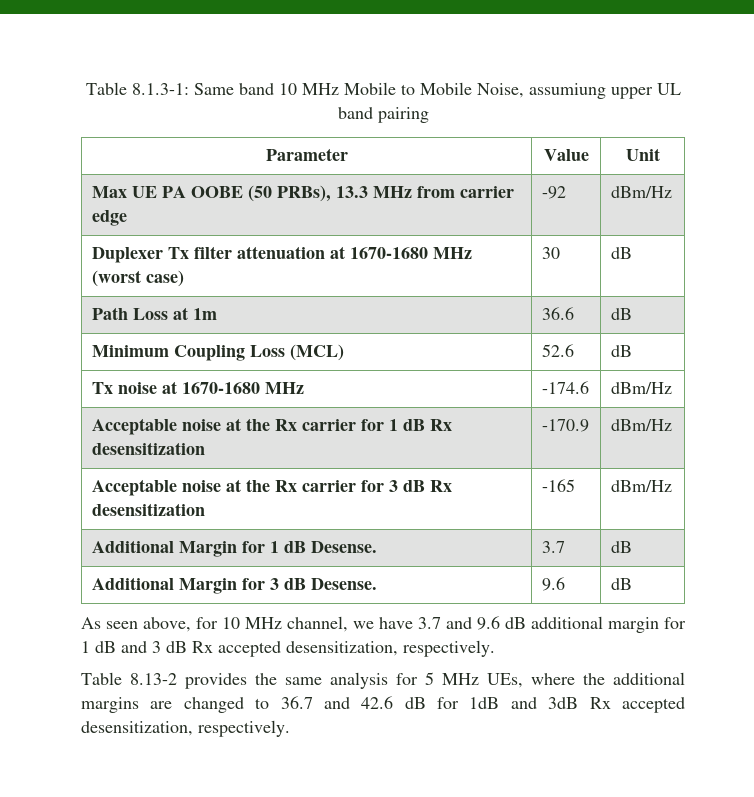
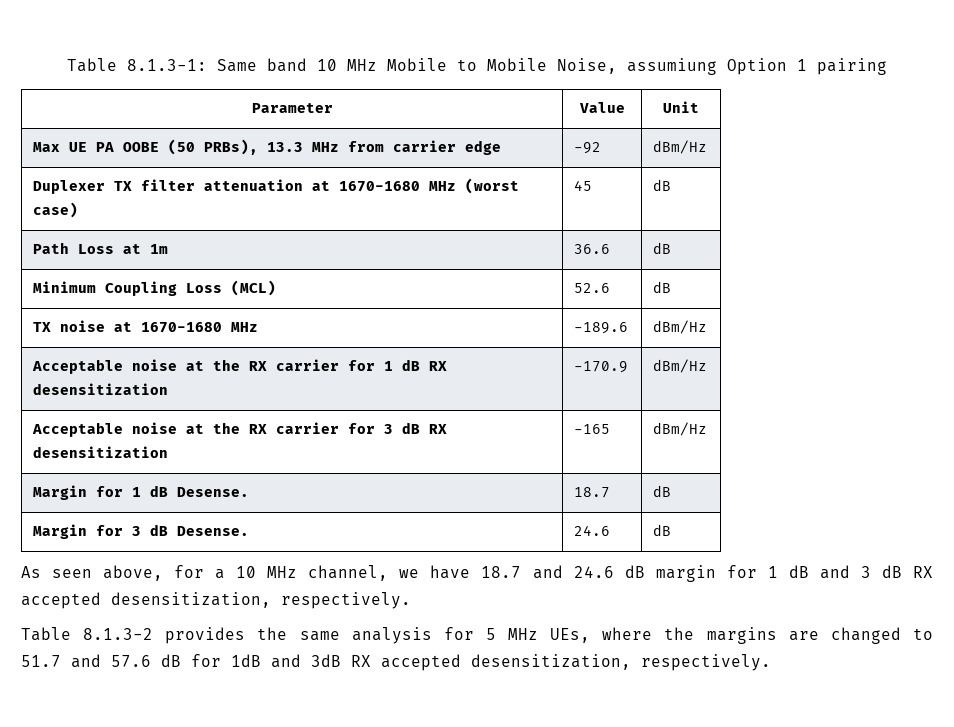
- Table 8.1.3-1: Same band 10 MHz Mobile to Mobile Noise, assumiung upper UL band pairing
+ Table 8.1.3-1: Same band 10 MHz Mobile to Mobile Noise, assumiung Option 1 pairing
- Duplexer Tx filter attenuation at 1670-1680 MHz (worst case) | 30 | dB
+ Duplexer TX filter attenuation at 1670-1680 MHz (worst case) | 45 | dB
- Tx noise at 1670-1680 MHz | -174.6 | dBm/Hz
- Acceptable noise at the Rx carrier for 1 dB Rx desensitization | -170.9 | dBm/Hz
+ TX noise at 1670-1680 MHz | -189.6 | dBm/Hz
+ Acceptable noise at the RX carrier for 1 dB RX desensitization | -170.9 | dBm/Hz
- Acceptable noise at the Rx carrier for 3 dB Rx desensitization | -165 | dBm/Hz
+ Acceptable noise at the RX carrier for 3 dB RX desensitization | -165 | dBm/Hz
- Additional Margin for 1 dB Desense. | 3.7 | dB
- Additional Margin for 3 dB Desense. | 9.6 | dB
+ Margin for 1 dB Desense. | 18.7 | dB
+ Margin for 3 dB Desense. | 24.6 | dB
- As seen above, for 10 MHz channel, we have 3.7 and 9.6 dB additional margin for 1 dB and 3 dB Rx accepted desensitization, respectively.
+ As seen above, for a 10 MHz channel, we have 18.7 and 24.6 dB margin for 1 dB and 3 dB RX accepted desensitization, respectively.
- Table 8.13-2 provides the same analysis for 5 MHz UEs, where the additional margins are changed to 36.7 and 42.6 dB for 1dB and 3dB Rx accepted desensitization, respectively.
+ Table 8.1.3-2 provides the same analysis for 5 MHz UEs, where the margins are changed to 51.7 and 57.6 dB for 1dB and 3dB RX accepted desensitization, respectively.

